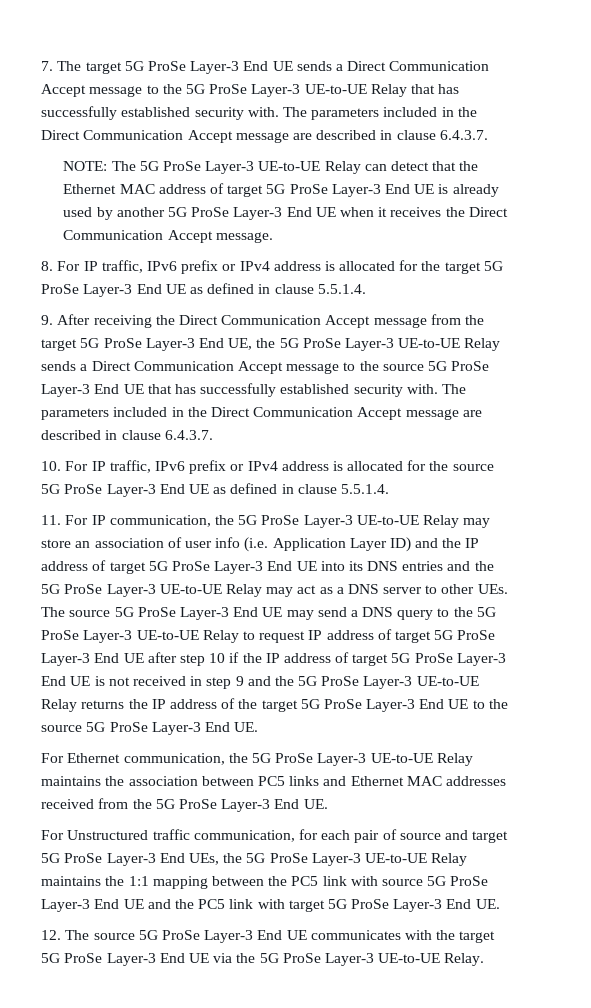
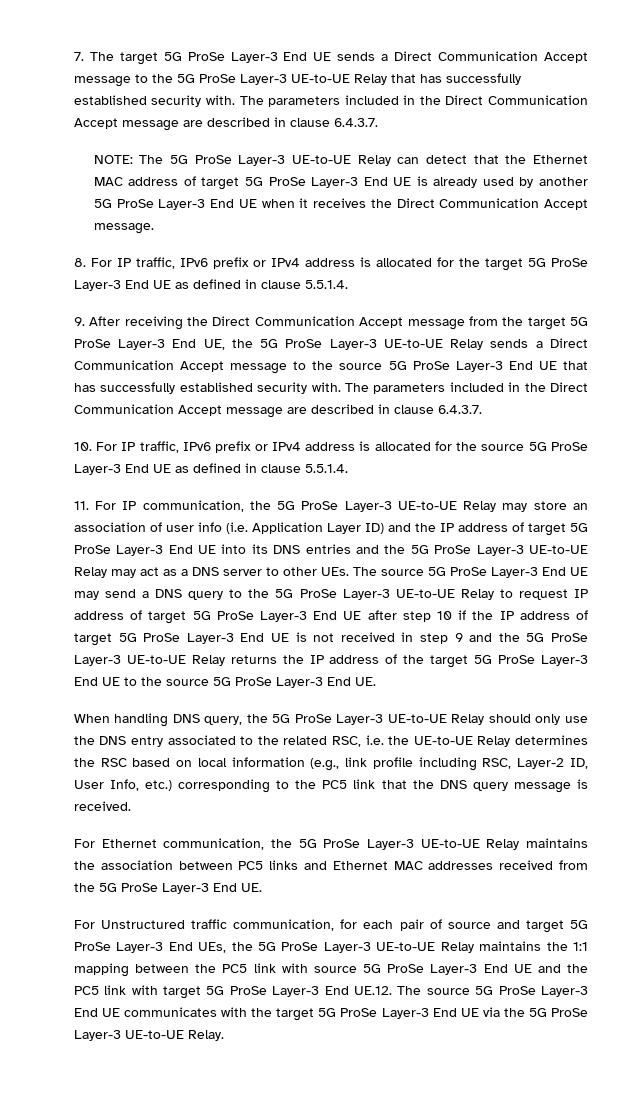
+ When handling DNS query, the 5G ProSe Layer-3 UE-to-UE Relay should only use the DNS entry associated to the related RSC, i.e. the UE-to-UE Relay determines the RSC based on local information (e.g., link profile including RSC, Layer-2 ID, User Info, etc.) corresponding to the PC5 link that the DNS query message is received.
- For Unstructured traffic communication, for each pair of source and target 5G ProSe Layer-3 End UEs, the 5G ProSe Layer-3 UE-to-UE Relay maintains the 1:1 mapping between the PC5 link with source 5G ProSe Layer-3 End UE and the PC5 link with target 5G ProSe Layer-3 End UE.
- 12. The source 5G ProSe Layer-3 End UE communicates with the target 5G ProSe Layer-3 End UE via the 5G ProSe Layer-3 UE-to-UE Relay.
+ For Unstructured traffic communication, for each pair of source and target 5G ProSe Layer-3 End UEs, the 5G ProSe Layer-3 UE-to-UE Relay maintains the 1:1 mapping between the PC5 link with source 5G ProSe Layer-3 End UE and the PC5 link with target 5G ProSe Layer-3 End UE.12. The source 5G ProSe Layer-3 End UE communicates with the target 5G ProSe Layer-3 End UE via the 5G ProSe Layer-3 UE-to-UE Relay.

